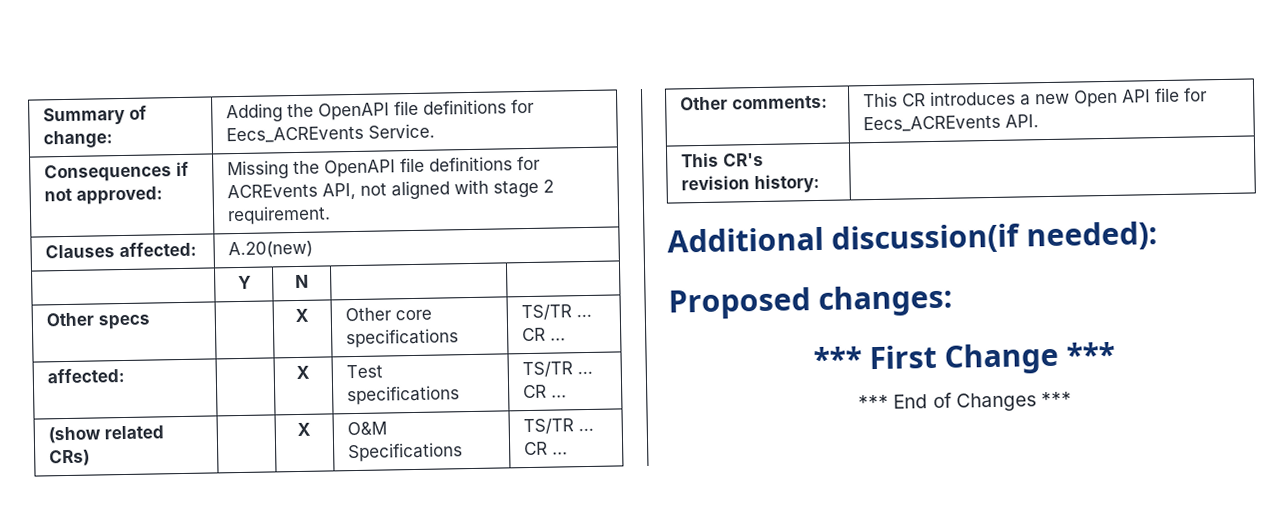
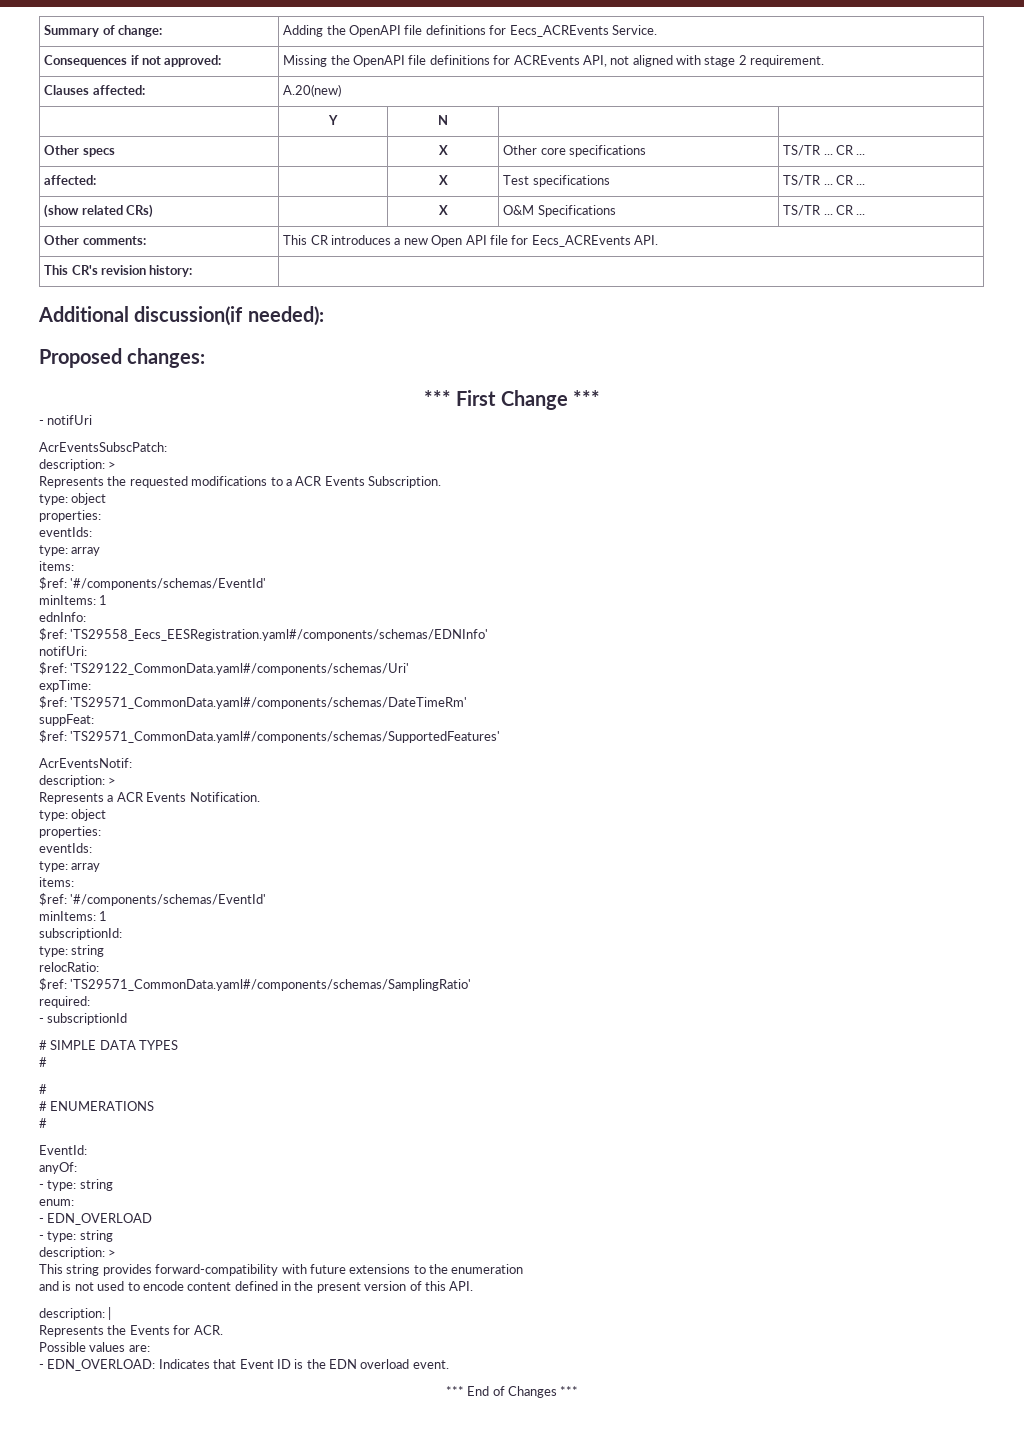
+ - notifUri
+ AcrEventsSubscPatch:
+ description: >
+ Represents the requested modifications to a ACR Events Subscription.
+ type: object
+ properties:
+ eventIds:
+ type: array
+ items:
+ $ref: '#/components/schemas/EventId'
+ minItems: 1
+ ednInfo:
+ $ref: 'TS29558_Eecs_EESRegistration.yaml#/components/schemas/EDNInfo'
+ notifUri:
+ $ref: 'TS29122_CommonData.yaml#/components/schemas/Uri'
+ expTime:
+ $ref: 'TS29571_CommonData.yaml#/components/schemas/DateTimeRm'
+ suppFeat:
+ $ref: 'TS29571_CommonData.yaml#/components/schemas/SupportedFeatures'
+ AcrEventsNotif:
+ description: >
+ Represents a ACR Events Notification.
+ type: object
+ properties:
+ eventIds:
+ type: array
+ items:
+ $ref: '#/components/schemas/EventId'
+ minItems: 1
+ subscriptionId:
+ type: string
+ relocRatio:
+ $ref: 'TS29571_CommonData.yaml#/components/schemas/SamplingRatio'
+ required:
+ - subscriptionId
+ # SIMPLE DATA TYPES
+ #
+ #
+ # ENUMERATIONS
+ #
+ EventId:
+ anyOf:
+ - type: string
+ enum:
+ - EDN_OVERLOAD
+ - type: string
+ description: >
+ This string provides forward-compatibility with future extensions to the enumeration
+ and is not used to encode content defined in the present version of this API.
+ description: |
+ Represents the Events for ACR.
+ Possible values are:
+ - EDN_OVERLOAD: Indicates that Event ID is the EDN overload event.

